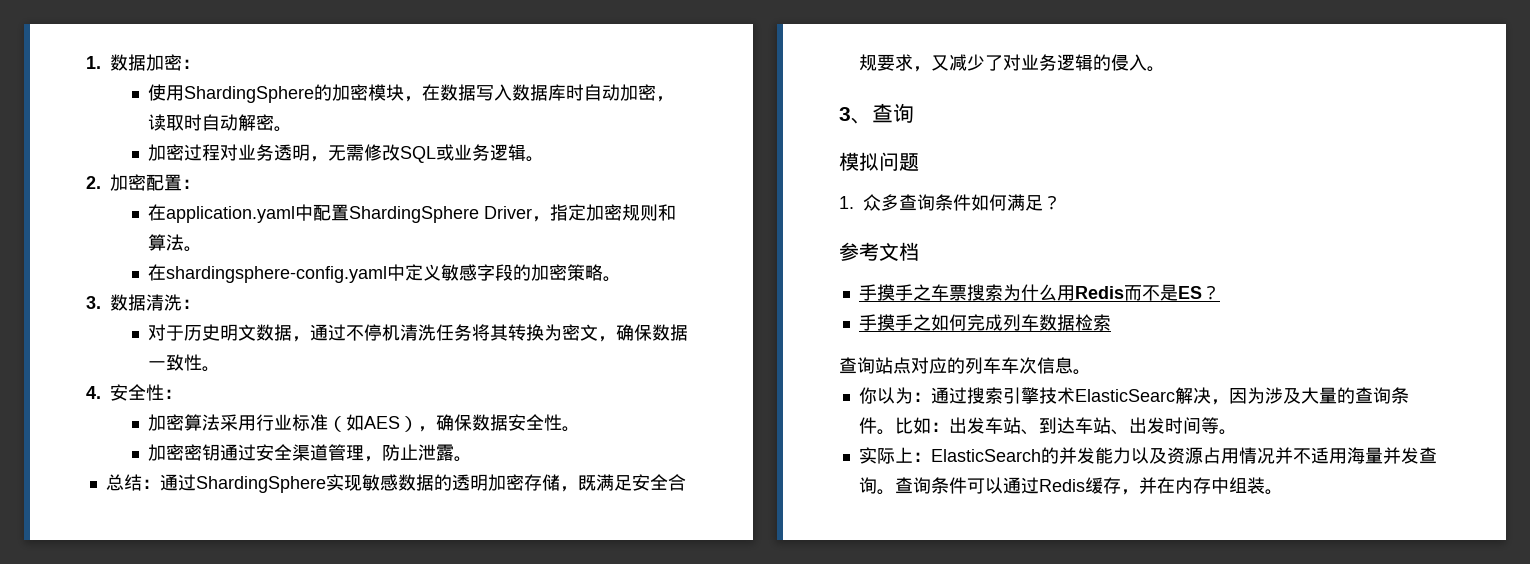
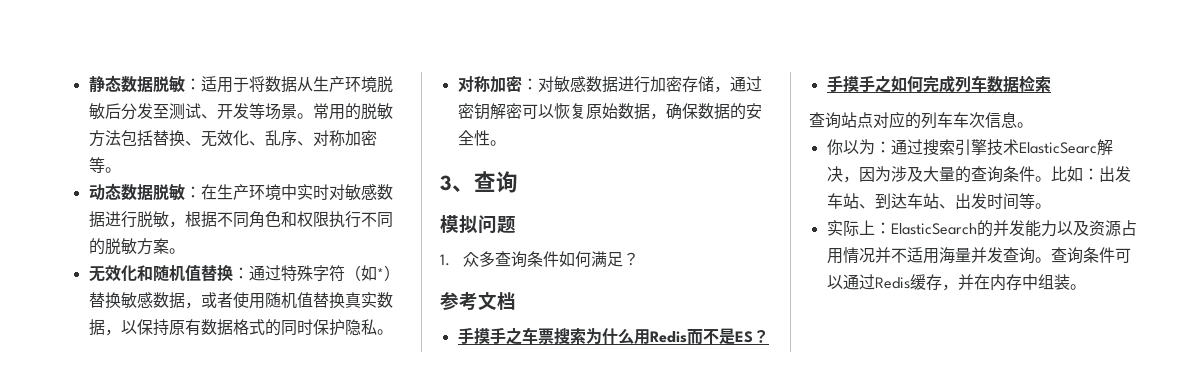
- 1.数据加密：
- 使用ShardingSphere的加密模块，在数据写入数据库时自动加密，读取时自动解密。
- 加密过程对业务透明，无需修改SQL或业务逻辑。
- 2.加密配置：
- 在application.yaml中配置ShardingSphere Driver，指定加密规则和算法。
- 在shardingsphere-config.yaml中定义敏感字段的加密策略。
- 3.数据清洗：
- 对于历史明文数据，通过不停机清洗任务将其转换为密文，确保数据一致性。
- 4.安全性：
- 加密算法采用行业标准（如AES），确保数据安全性。
- 加密密钥通过安全渠道管理，防止泄露。
- 总结：通过ShardingSphere实现敏感数据的透明加密存储，既满足安全合规要求，又减少了对业务逻辑的侵入。
+ 静态数据脱敏：适用于将数据从生产环境脱敏后分发至测试、开发等场景。常用的脱敏方法包括替换、无效化、乱序、对称加密等。
+ 动态数据脱敏：在生产环境中实时对敏感数据进行脱敏，根据不同角色和权限执行不同的脱敏方案。
+ 无效化和随机值替换：通过特殊字符（如*）替换敏感数据，或者使用随机值替换真实数据，以保持原有数据格式的同时保护隐私。
+ 对称加密：对敏感数据进行加密存储，通过密钥解密可以恢复原始数据，确保数据的安全性。

